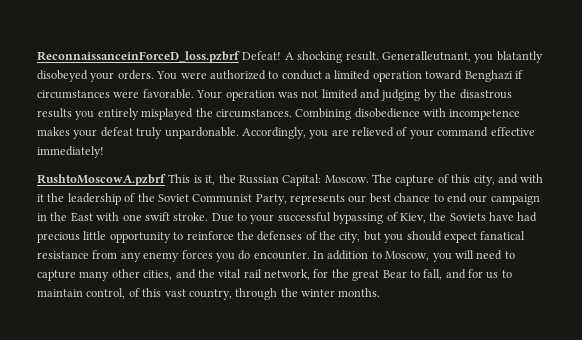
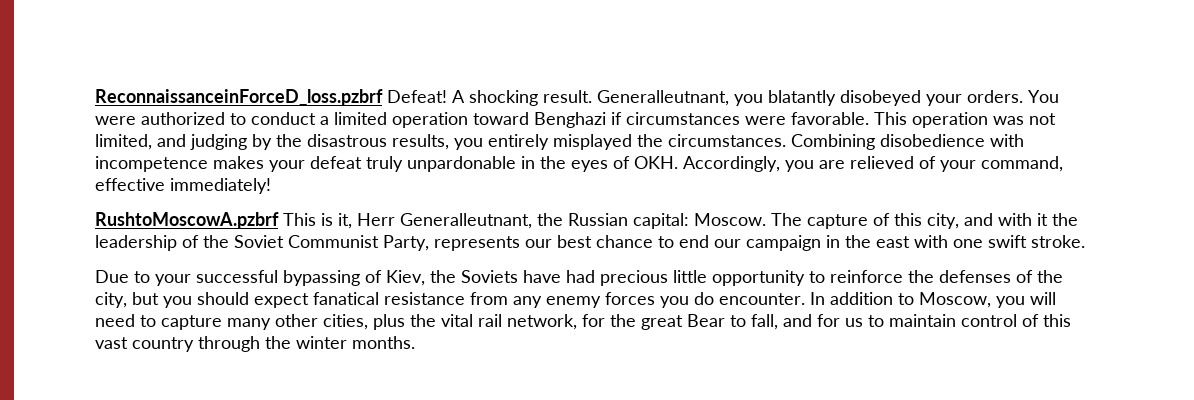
- Your operation was not limited and judging by the disastrous results you entirely misplayed the circumstances.
+ This operation was not limited, and judging by the disastrous results, you entirely misplayed the circumstances.
- Combining disobedience with incompetence makes your defeat truly unpardonable. Accordingly, you are relieved of your command effective immediately!
+ Combining disobedience with incompetence makes your defeat truly unpardonable in the eyes of OKH. Accordingly, you are relieved of your command, effective immediately!
- RushtoMoscowA.pzbrf This is it, the Russian Capital: Moscow.
+ RushtoMoscowA.pzbrf This is it, Herr Generalleutnant, the Russian capital: Moscow.
- The capture of this city, and with it the leadership of the Soviet Communist Party, represents our best chance to end our campaign in the East with one swift stroke. Due to your successful bypassing of Kiev, the Soviets have had precious little opportunity to reinforce the defenses of the city, but you should expect fanatical resistance from any enemy forces you do encounter.
+ The capture of this city, and with it the leadership of the Soviet Communist Party, represents our best chance to end our campaign in the east with one swift stroke.
+ Due to your successful bypassing of Kiev, the Soviets have had precious little opportunity to reinforce the defenses of the city, but you should expect fanatical resistance from any enemy forces you do encounter.
- In addition to Moscow, you will need to capture many other cities, and the vital rail network, for the great Bear to fall, and for us to maintain control, of this vast country, through the winter months.
+ In addition to Moscow, you will need to capture many other cities, plus the vital rail network, for the great Bear to fall, and for us to maintain control of this vast country through the winter months.

